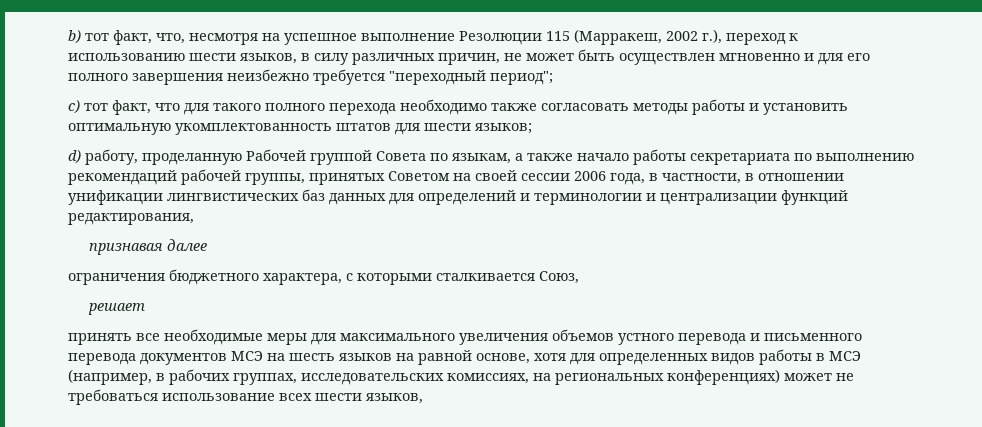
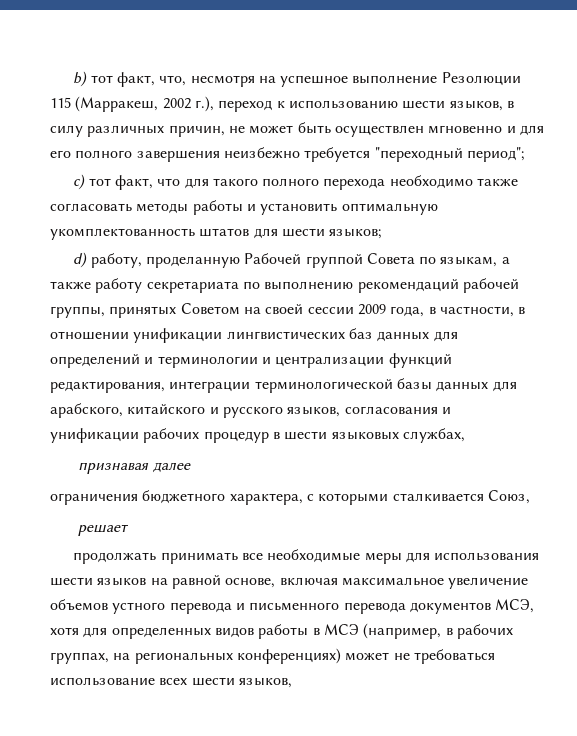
- d) работу, проделанную Рабочей группой Совета по языкам, а также начало работы секретариата по выполнению рекомендаций рабочей группы, принятых Советом на своей сессии 2006 года, в частности, в отношении унификации лингвистических баз данных для определений и терминологии и централизации функций редактирования,
+ d) работу, проделанную Рабочей группой Совета по языкам, а также работу секретариата по выполнению рекомендаций рабочей группы, принятых Советом на своей сессии 2009 года, в частности, в отношении унификации лингвистических баз данных для определений и терминологии и централизации функций редактирования, интеграции терминологической базы данных для арабского, китайского и русского языков, согласования и унификации рабочих процедур в шести языковых службах,
- принять все необходимые меры для максимального увеличения объемов устного перевода и письменного перевода документов МСЭ на шесть языков на равной основе, хотя для определенных видов работы в МСЭ (например, в рабочих группах, исследовательских комиссиях, на региональных конференциях) может не требоваться использование всех шести языков,
+ продолжать принимать все необходимые меры для использования шести языков на равной основе, включая максимальное увеличение объемов устного перевода и письменного перевода документов МСЭ, хотя для определенных видов работы в МСЭ (например, в рабочих группах, на региональных конференциях) может не требоваться использование всех шести языков,

